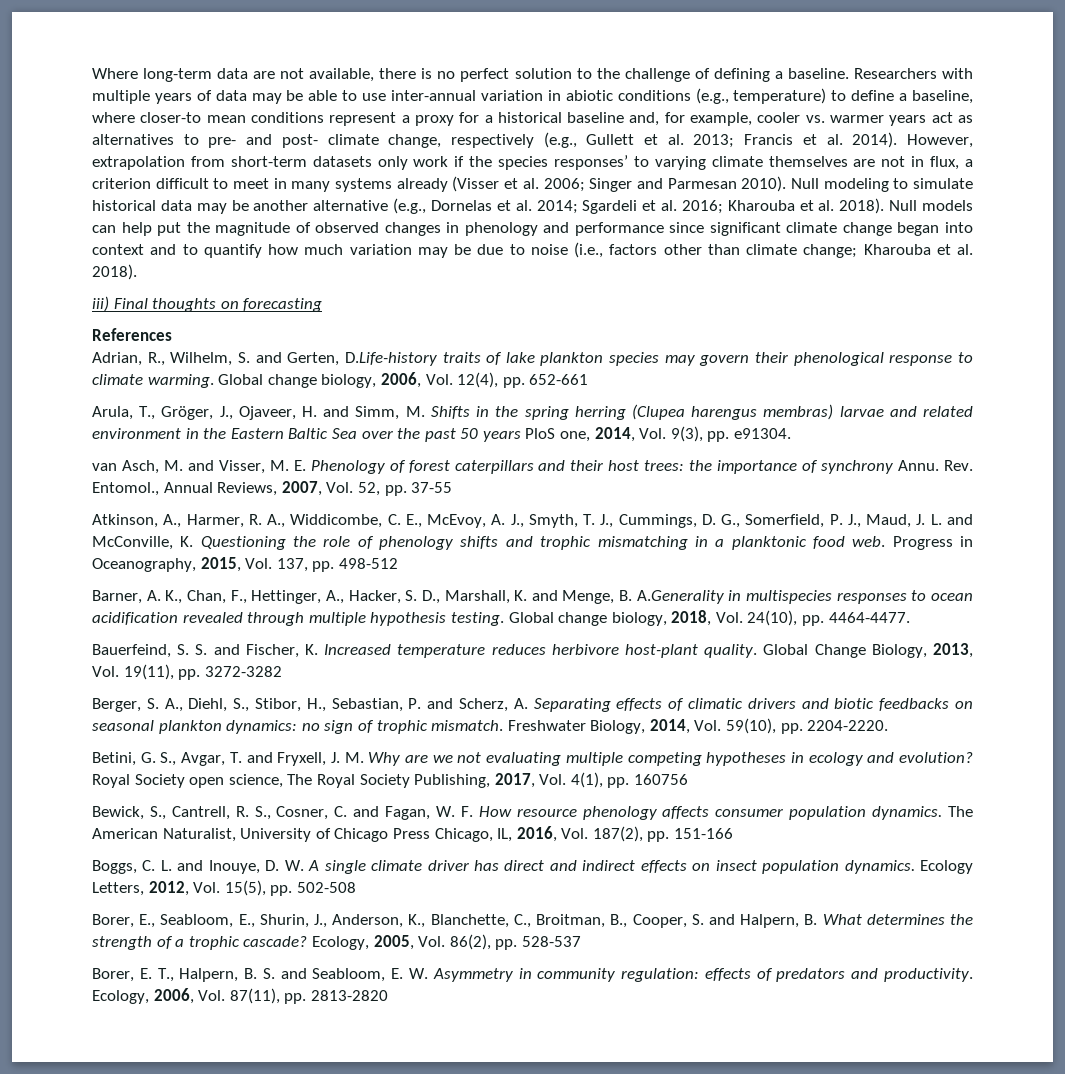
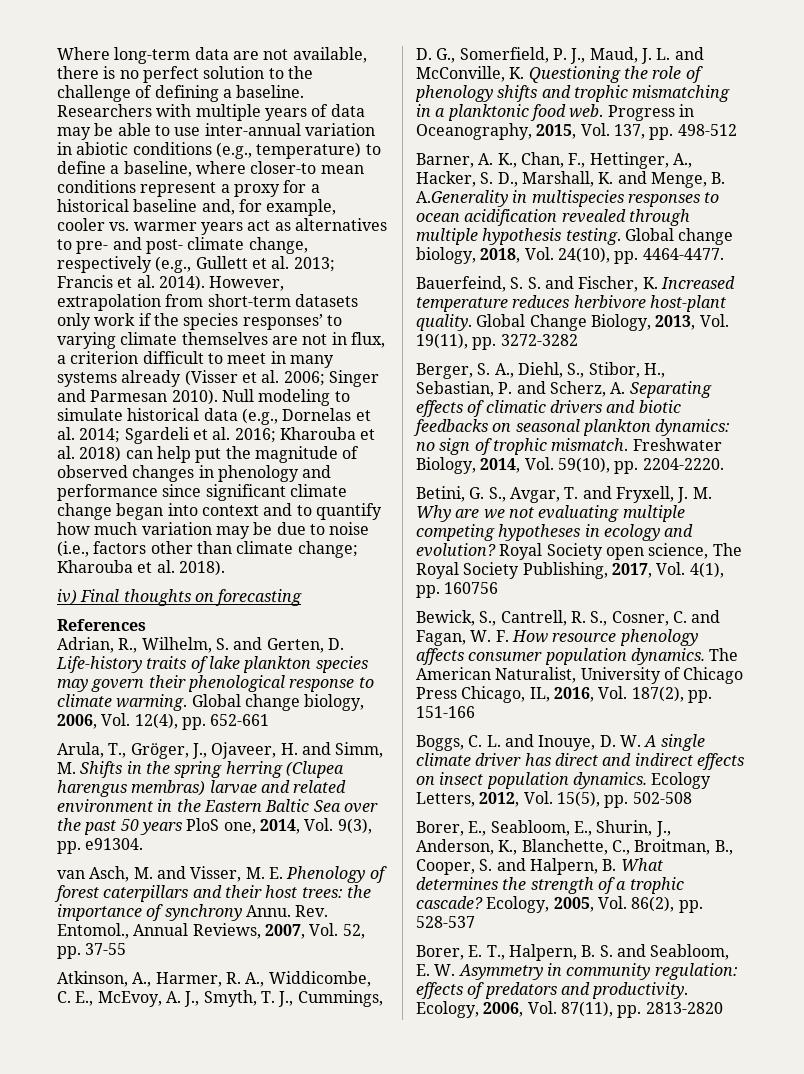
- Null modeling to simulate historical data may be another alternative (e.g., Dornelas et al. 2014; Sgardeli et al. 2016; Kharouba et al. 2018). Null models can help put the magnitude of observed changes in phenology and performance since significant climate change began into context and to quantify how much variation may be due to noise (i.e., factors other than climate change; Kharouba et al. 2018).
+ Null modeling to simulate historical data (e.g., Dornelas et al. 2014; Sgardeli et al. 2016; Kharouba et al. 2018) can help put the magnitude of observed changes in phenology and performance since significant climate change began into context and to quantify how much variation may be due to noise (i.e., factors other than climate change; Kharouba et al. 2018).
- iii) Final thoughts on forecasting
+ iv) Final thoughts on forecasting
- Adrian, R., Wilhelm, S. and Gerten, D.Life-history traits of lake plankton species may govern their phenological response to climate warming.
+ Adrian, R., Wilhelm, S. and Gerten, D. Life-history traits of lake plankton species may govern their phenological response to climate warming.

